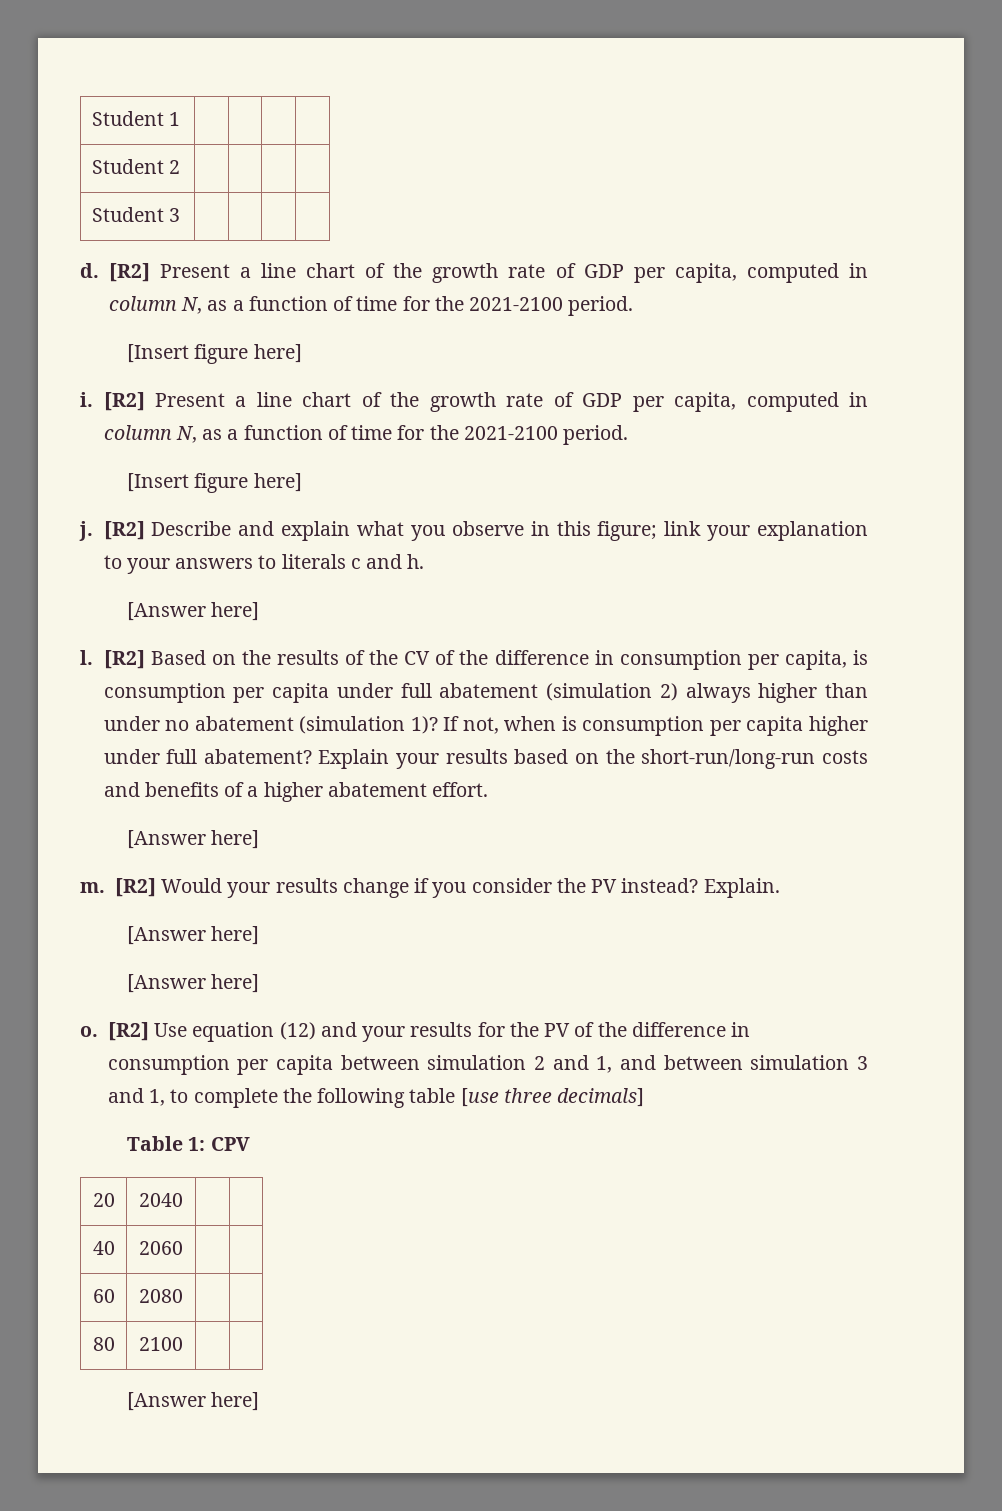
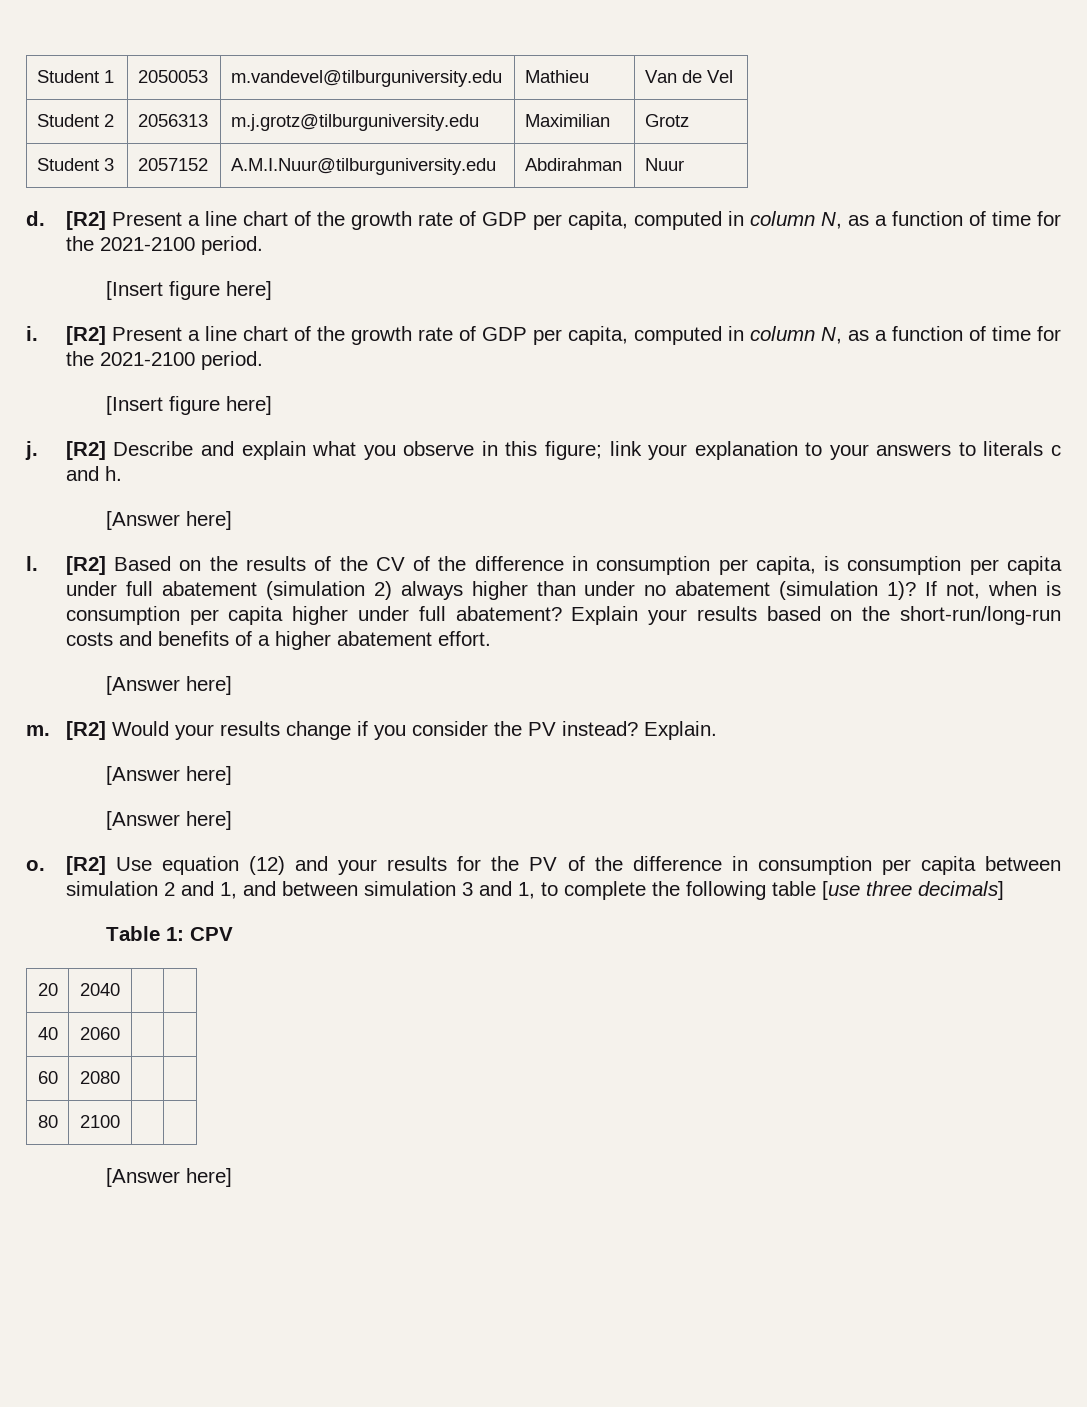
- Student 1 | | | |
- Student 2 | | | |
- Student 3 | | | |
+ Student 1 | 2050053 | m.vandevel@tilburguniversity.edu | Mathieu | Van de Vel
+ Student 2 | 2056313 | m.j.grotz@tilburguniversity.edu | Maximilian | Grotz
+ Student 3 | 2057152 | A.M.I.Nuur@tilburguniversity.edu | Abdirahman | Nuur

